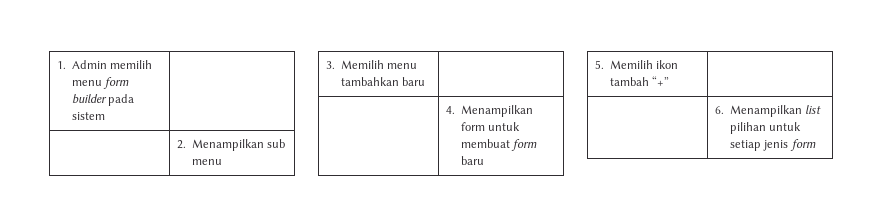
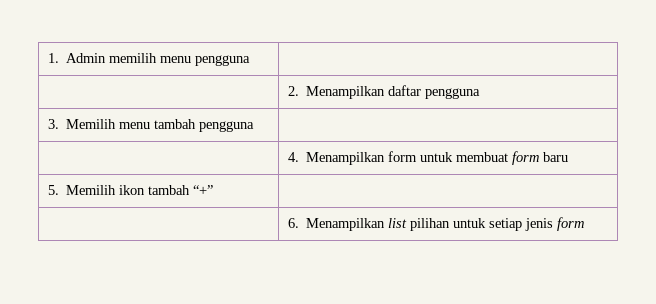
- 1. Admin memilih menu form builder pada sistem |
+ 1. Admin memilih menu pengguna |
- | 2. Menampilkan sub menu
+ | 2. Menampilkan daftar pengguna
- 3. Memilih menu tambahkan baru |
+ 3. Memilih menu tambah pengguna |

